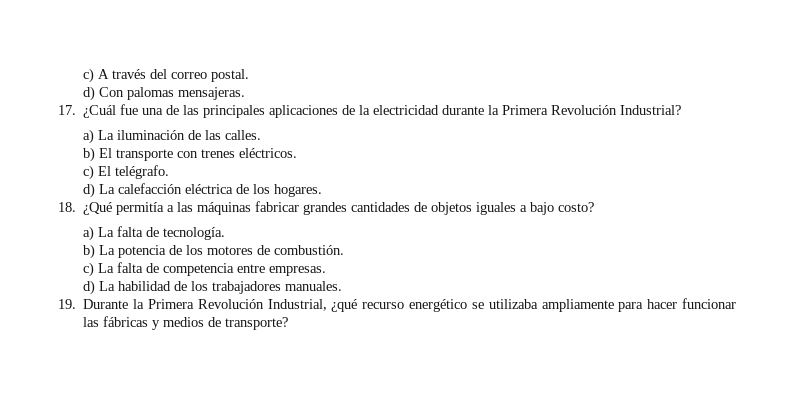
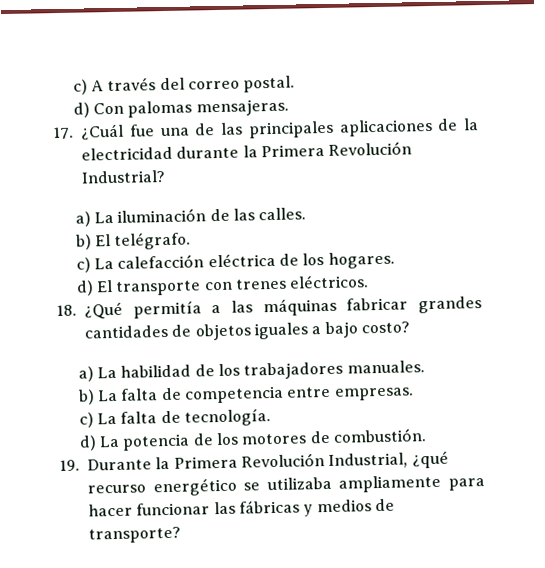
- b) El transporte con trenes eléctricos.
- c) El telégrafo.
- d) La calefacción eléctrica de los hogares.
+ b) El telégrafo.
+ c) La calefacción eléctrica de los hogares.
+ d) El transporte con trenes eléctricos.
- a) La falta de tecnología.
+ a) La habilidad de los trabajadores manuales.
+ b) La falta de competencia entre empresas.
+ c) La falta de tecnología.
- b) La potencia de los motores de combustión.
+ d) La potencia de los motores de combustión.
- c) La falta de competencia entre empresas.
- d) La habilidad de los trabajadores manuales.

